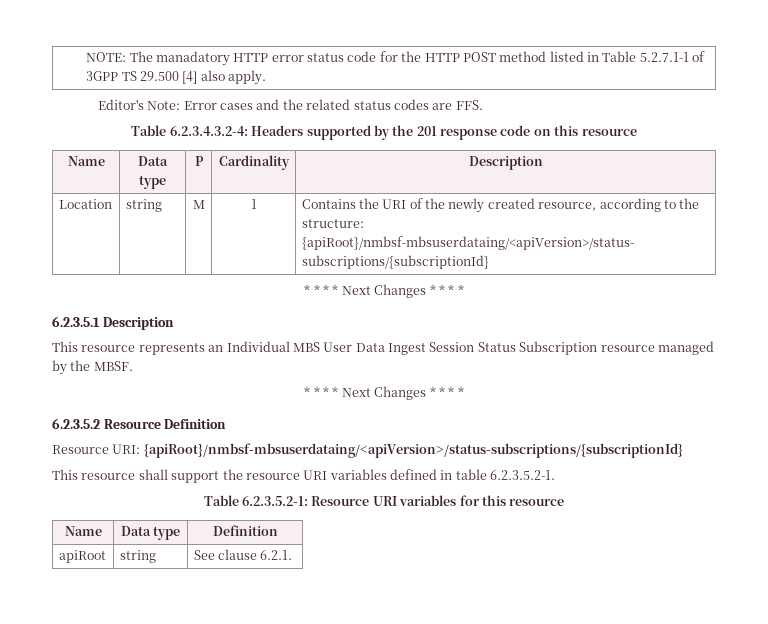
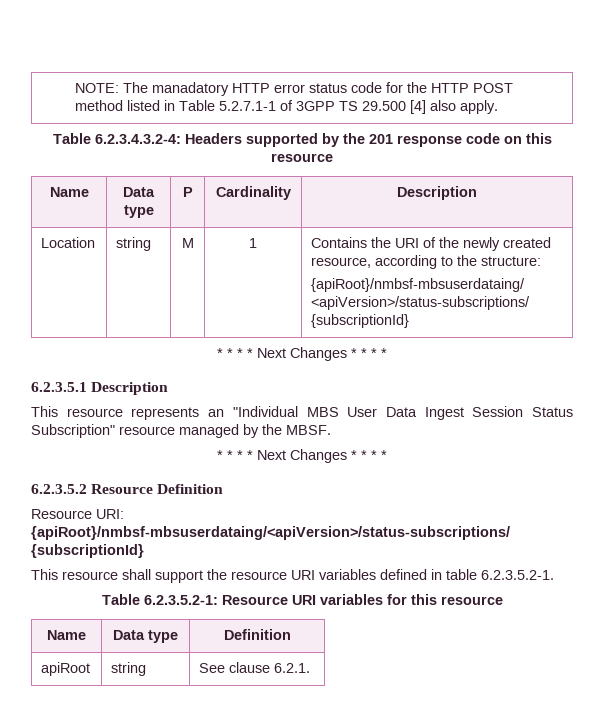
- Editor's Note: Error cases and the related status codes are FFS.
- This resource represents an Individual MBS User Data Ingest Session Status Subscription resource managed by the MBSF.
+ This resource represents an "Individual MBS User Data Ingest Session Status Subscription" resource managed by the MBSF.

